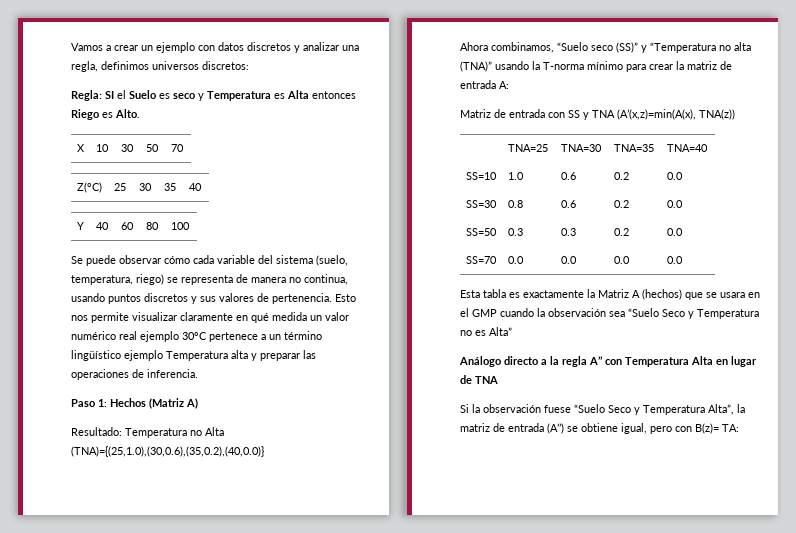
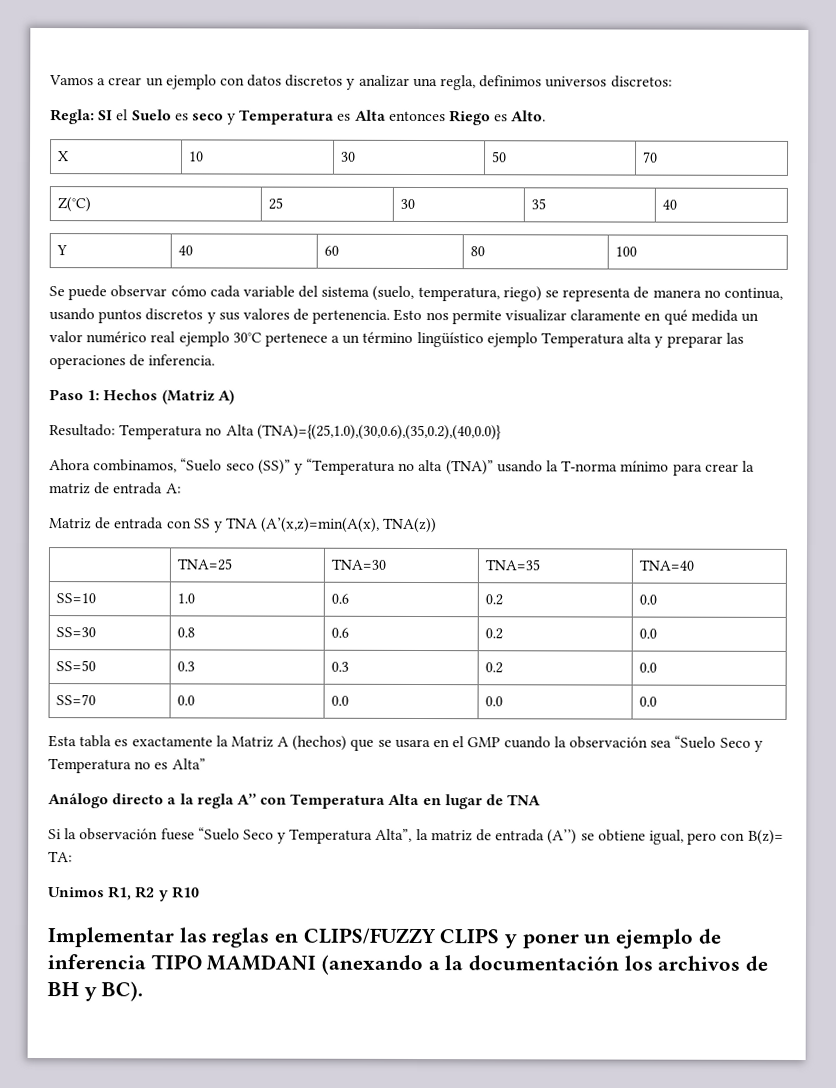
+ Unimos R1, R2 y R10
+ Implementar las reglas en CLIPS/FUZZY CLIPS y poner un ejemplo de inferencia TIPO MAMDANI (anexando a la documentación los archivos de BH y BC).

